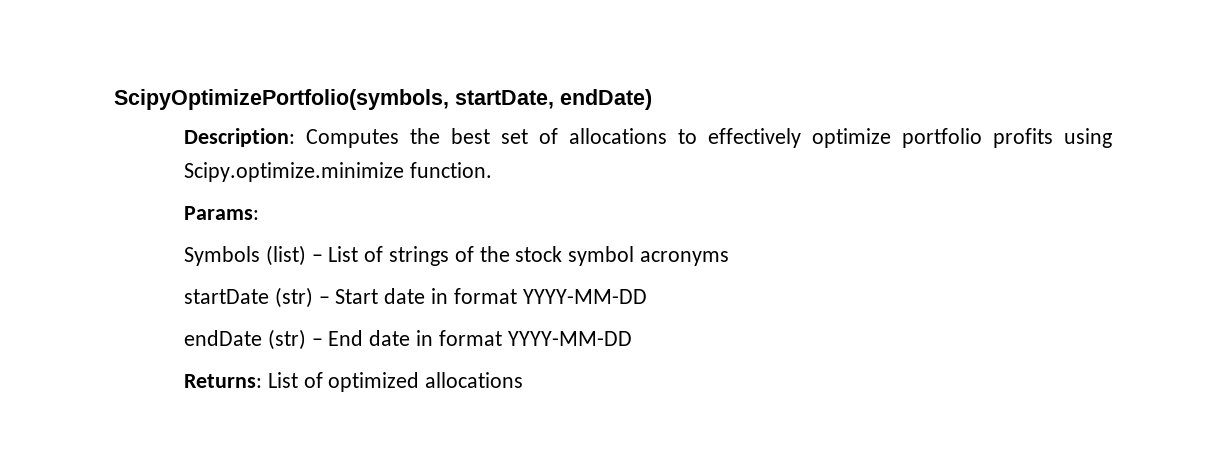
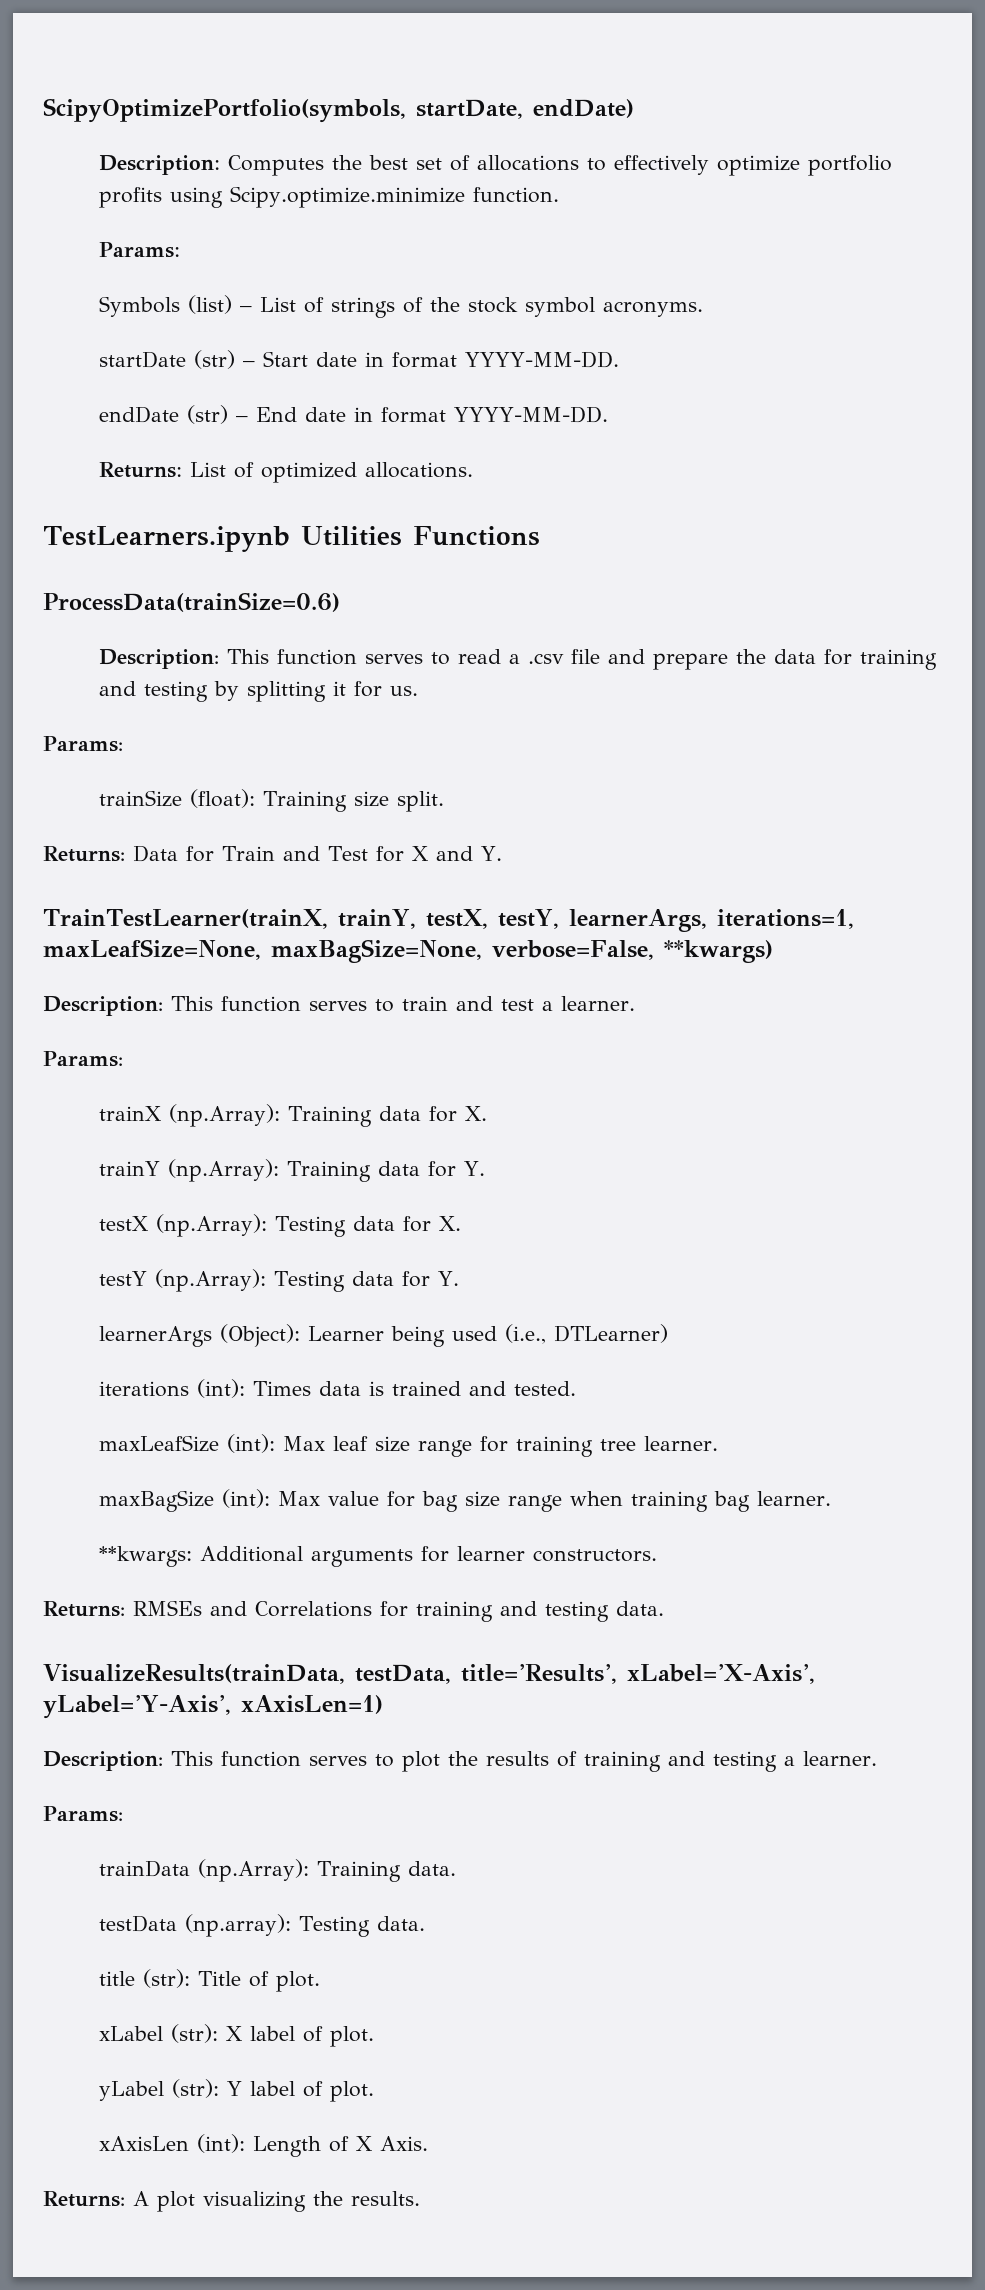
- Symbols (list) – List of strings of the stock symbol acronyms
+ Symbols (list) – List of strings of the stock symbol acronyms.
- startDate (str) – Start date in format YYYY-MM-DD
+ startDate (str) – Start date in format YYYY-MM-DD.
- endDate (str) – End date in format YYYY-MM-DD
+ endDate (str) – End date in format YYYY-MM-DD.
- Returns: List of optimized allocations
+ Returns: List of optimized allocations.
+ TestLearners.ipynb Utilities Functions
+ ProcessData(trainSize=0.6)
+ Description: This function serves to read a .csv file and prepare the data for training and testing by splitting it for us.
+ Params:
+ trainSize (float): Training size split.
+ Returns: Data for Train and Test for X and Y.
+ TrainTestLearner(trainX, trainY, testX, testY, learnerArgs, iterations=1, maxLeafSize=None, maxBagSize=None, verbose=False, **kwargs)
+ Description: This function serves to train and test a learner.
+ Params:
+ trainX (np.Array): Training data for X.
+ trainY (np.Array): Training data for Y.
+ testX (np.Array): Testing data for X.
+ testY (np.Array): Testing data for Y.
+ learnerArgs (Object): Learner being used (i.e., DTLearner)
+ iterations (int): Times data is trained and tested.
+ maxLeafSize (int): Max leaf size range for training tree learner.
+ maxBagSize (int): Max value for bag size range when training bag learner.
+ **kwargs: Additional arguments for learner constructors.
+ Returns: RMSEs and Correlations for training and testing data.
+ VisualizeResults(trainData, testData, title=’Results’, xLabel=’X-Axis’, yLabel=’Y-Axis’, xAxisLen=1)
+ Description: This function serves to plot the results of training and testing a learner.
+ Params:
+ trainData (np.Array): Training data.
+ testData (np.array): Testing data.
+ title (str): Title of plot.
+ xLabel (str): X label of plot.
+ yLabel (str): Y label of plot.
+ xAxisLen (int): Length of X Axis.
+ Returns: A plot visualizing the results.

